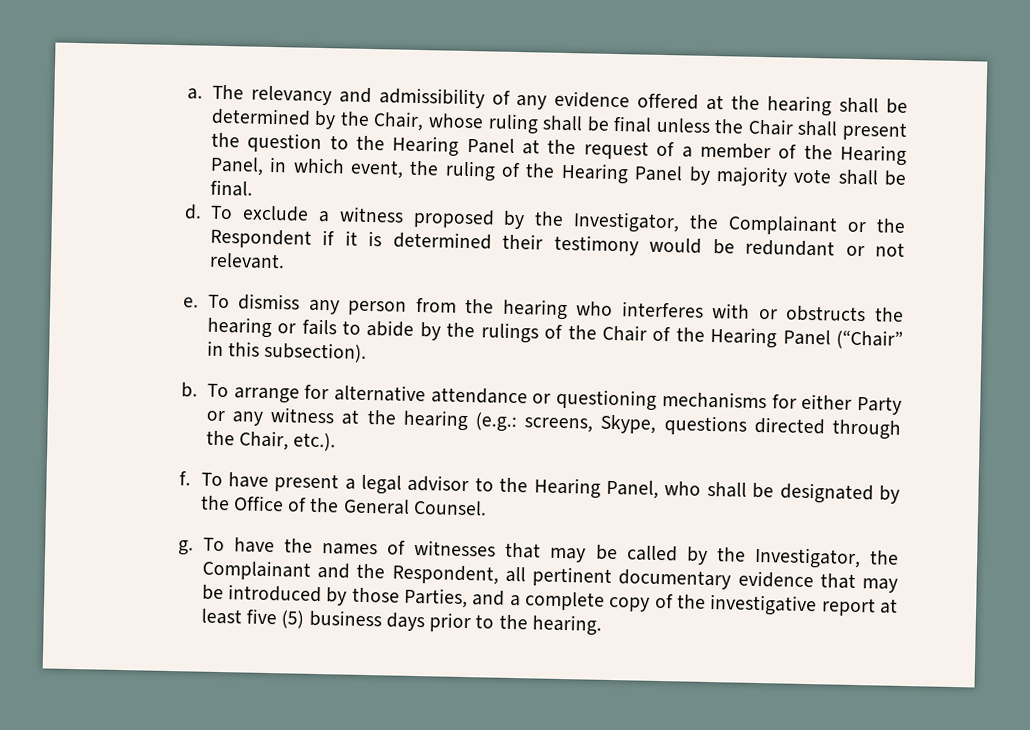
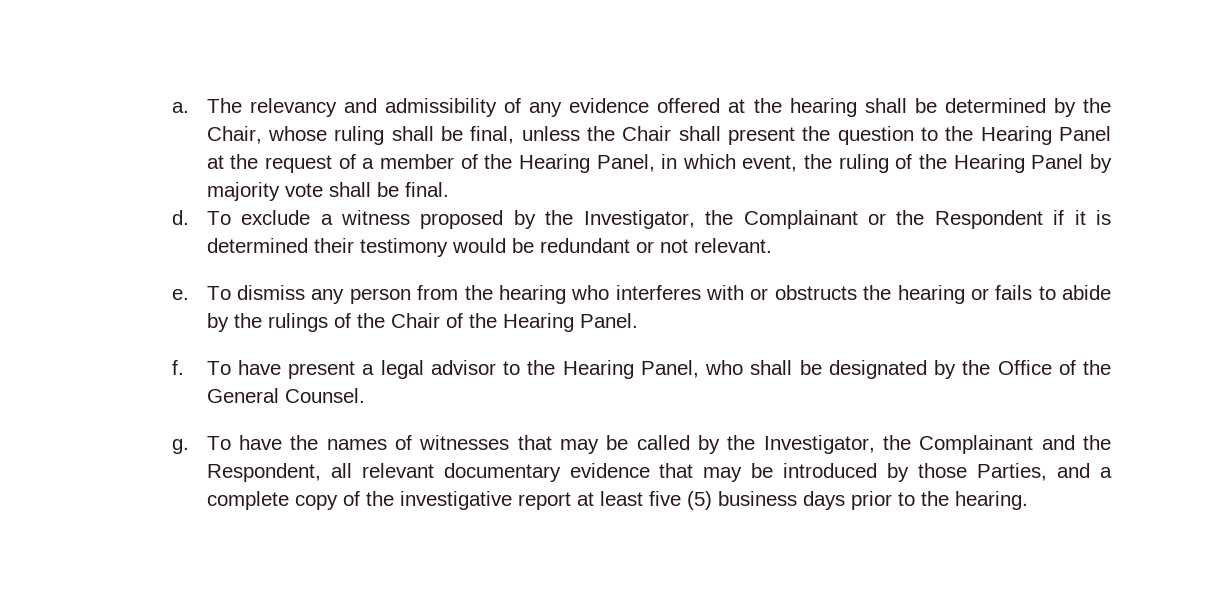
- The relevancy and admissibility of any evidence offered at the hearing shall be determined by the Chair, whose ruling shall be final unless the Chair shall present the question to the Hearing Panel at the request of a member of the Hearing Panel, in which event, the ruling of the Hearing Panel by majority vote shall be final.
+ The relevancy and admissibility of any evidence offered at the hearing shall be determined by the Chair, whose ruling shall be final, unless the Chair shall present the question to the Hearing Panel at the request of a member of the Hearing Panel, in which event, the ruling of the Hearing Panel by majority vote shall be final.
- To dismiss any person from the hearing who interferes with or obstructs the hearing or fails to abide by the rulings of the Chair of the Hearing Panel (“Chair” in this subsection).
- b. To arrange for alternative attendance or questioning mechanisms for either Party or any witness at the hearing (e.g.: screens, Skype, questions directed through the Chair, etc.).
+ To dismiss any person from the hearing who interferes with or obstructs the hearing or fails to abide by the rulings of the Chair of the Hearing Panel.
- To have the names of witnesses that may be called by the Investigator, the Complainant and the Respondent, all pertinent documentary evidence that may be introduced by those Parties, and a complete copy of the investigative report at least five (5) business days prior to the hearing.
+ To have the names of witnesses that may be called by the Investigator, the Complainant and the Respondent, all relevant documentary evidence that may be introduced by those Parties, and a complete copy of the investigative report at least five (5) business days prior to the hearing.

